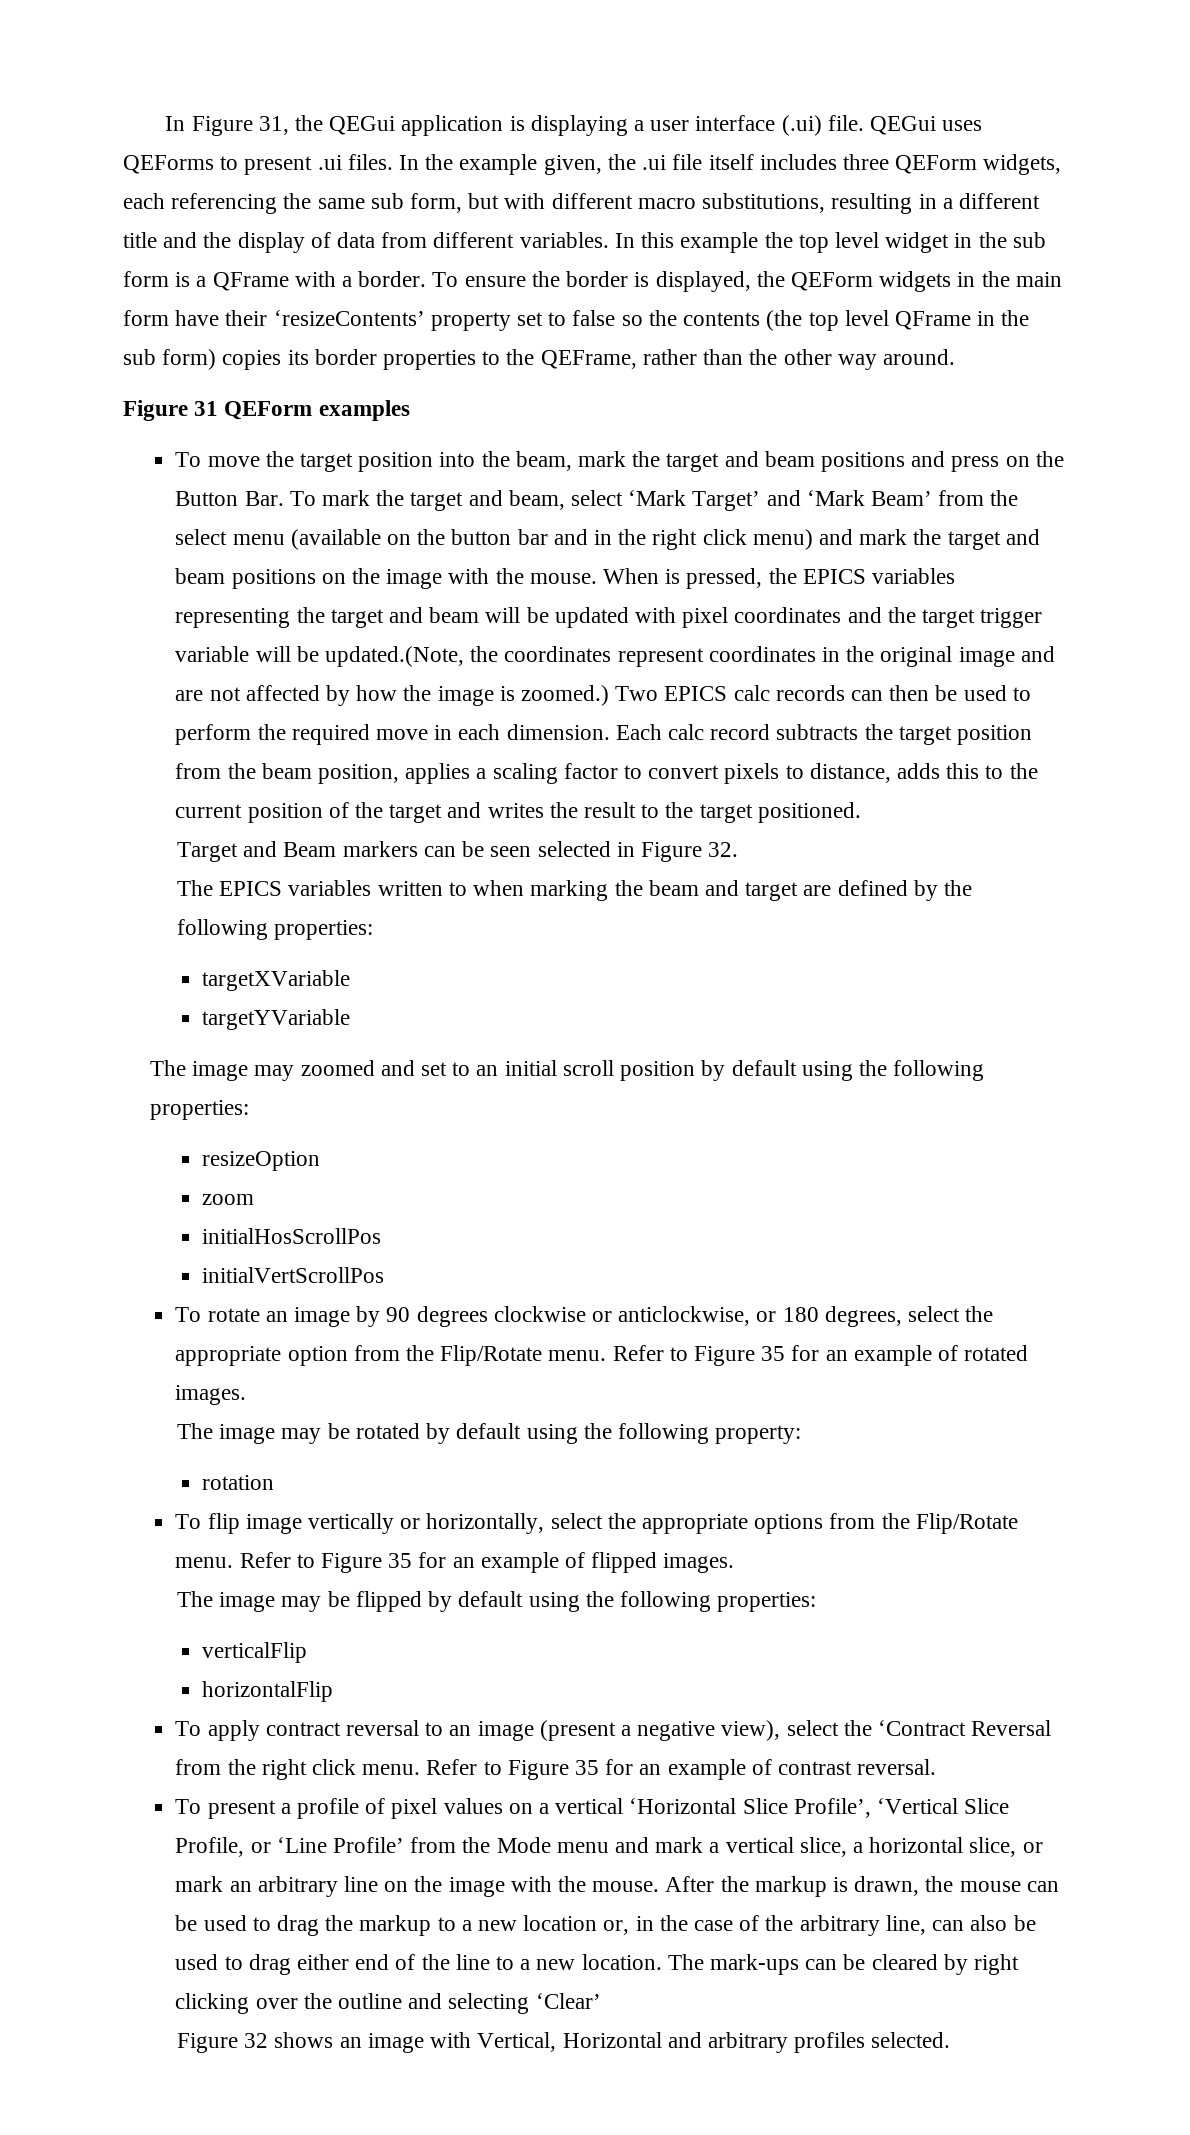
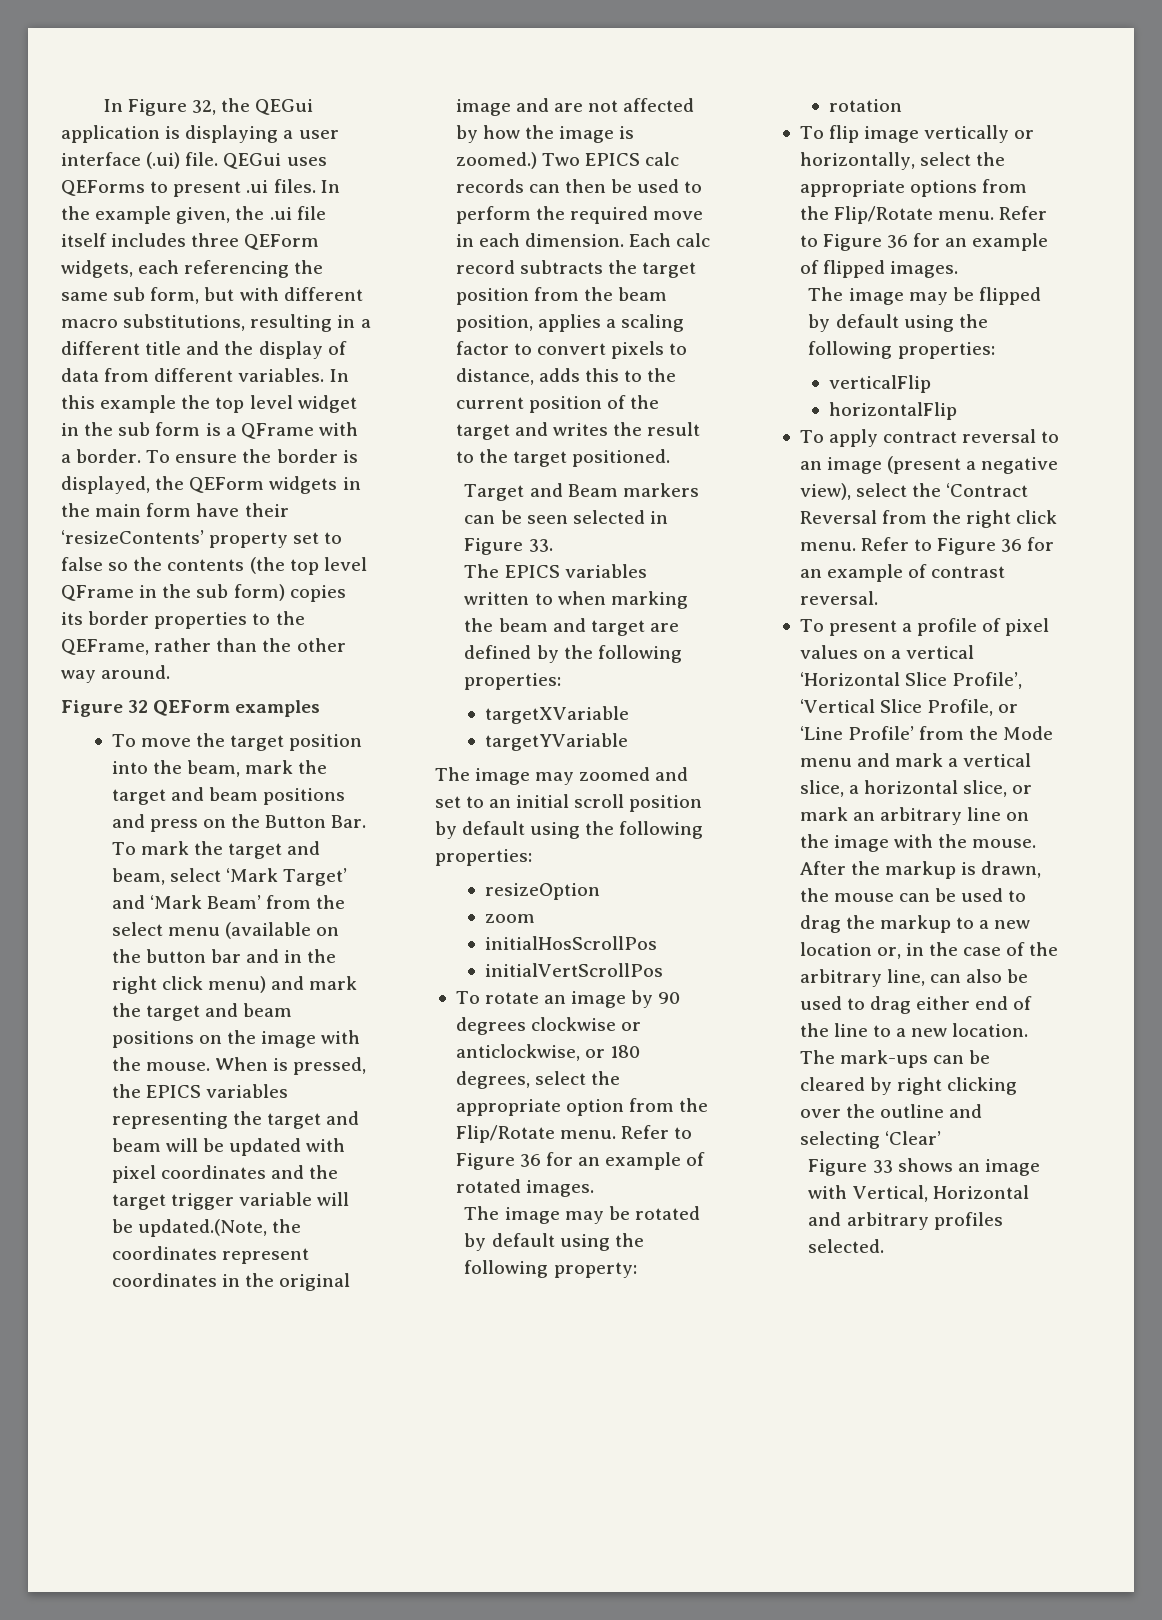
- In Figure 31, the QEGui application is displaying a user interface (.ui) file.
+ In Figure 32, the QEGui application is displaying a user interface (.ui) file.
- Figure 31 QEForm examples
+ Figure 32 QEForm examples
- Target and Beam markers can be seen selected in Figure 32.
+ Target and Beam markers can be seen selected in Figure 33.
- Refer to Figure 35 for an example of rotated images.
+ Refer to Figure 36 for an example of rotated images.
- Refer to Figure 35 for an example of flipped images.
+ Refer to Figure 36 for an example of flipped images.
- Refer to Figure 35 for an example of contrast reversal.
+ Refer to Figure 36 for an example of contrast reversal.
- Figure 32 shows an image with Vertical, Horizontal and arbitrary profiles selected.
+ Figure 33 shows an image with Vertical, Horizontal and arbitrary profiles selected.

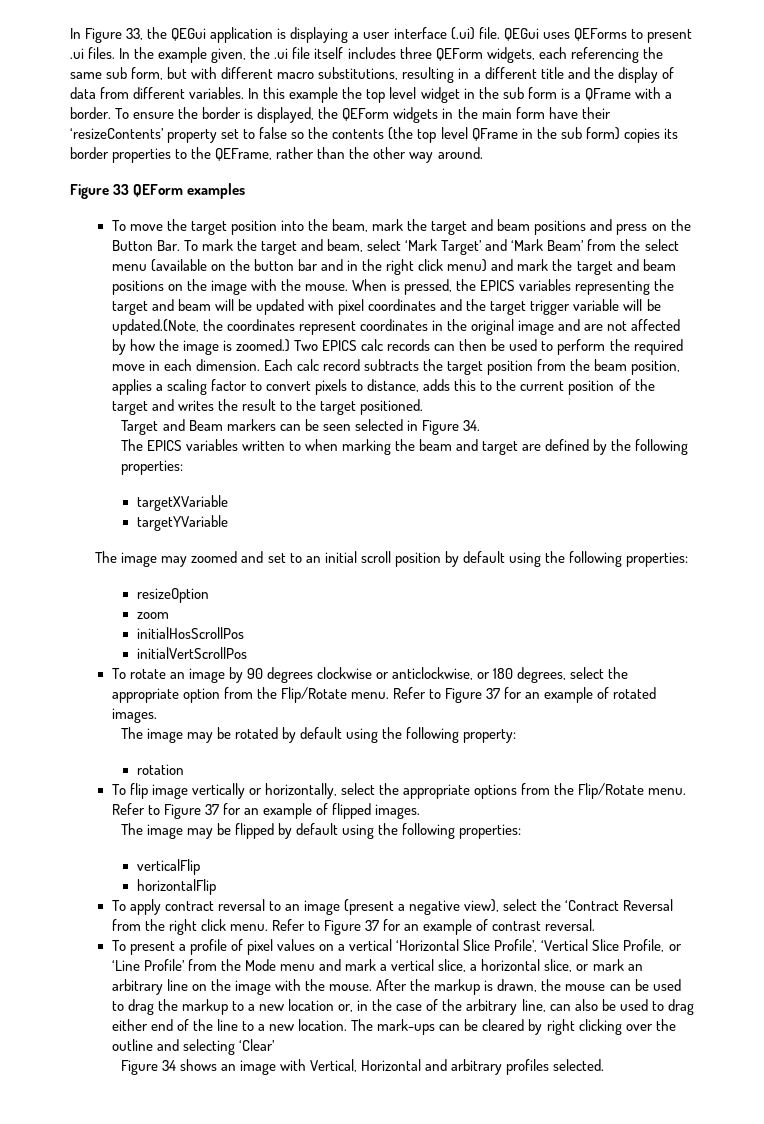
- In Figure 32, the QEGui application is displaying a user interface (.ui) file.
+ In Figure 33, the QEGui application is displaying a user interface (.ui) file.
- Figure 32 QEForm examples
+ Figure 33 QEForm examples
- Target and Beam markers can be seen selected in Figure 33.
+ Target and Beam markers can be seen selected in Figure 34.
- Refer to Figure 36 for an example of rotated images.
+ Refer to Figure 37 for an example of rotated images.
- Refer to Figure 36 for an example of flipped images.
+ Refer to Figure 37 for an example of flipped images.
- Refer to Figure 36 for an example of contrast reversal.
+ Refer to Figure 37 for an example of contrast reversal.
- Figure 33 shows an image with Vertical, Horizontal and arbitrary profiles selected.
+ Figure 34 shows an image with Vertical, Horizontal and arbitrary profiles selected.

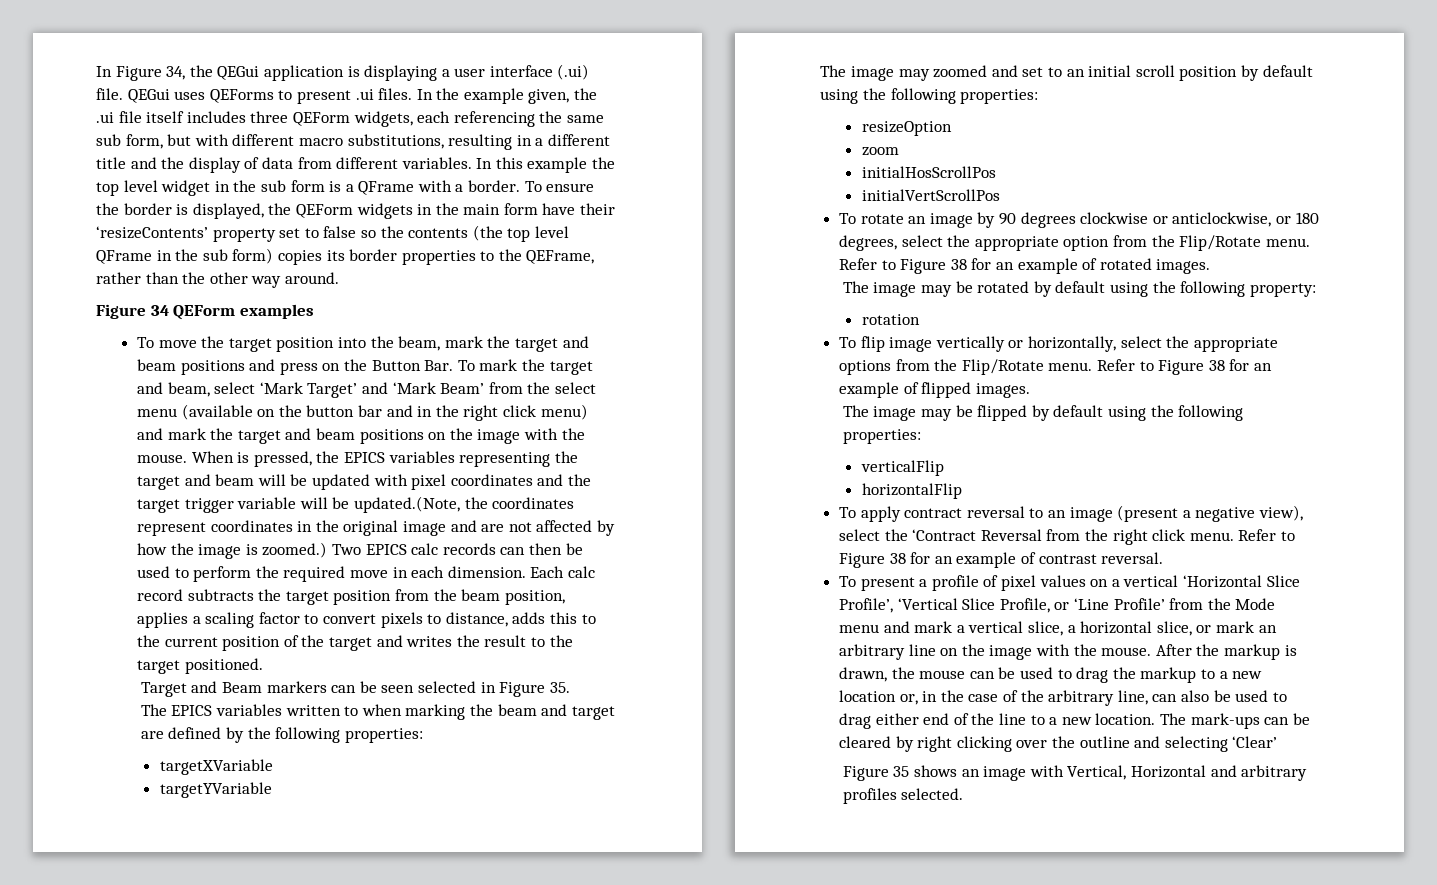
- In Figure 33, the QEGui application is displaying a user interface (.ui) file.
+ In Figure 34, the QEGui application is displaying a user interface (.ui) file.
- Figure 33 QEForm examples
+ Figure 34 QEForm examples
- Target and Beam markers can be seen selected in Figure 34.
+ Target and Beam markers can be seen selected in Figure 35.
- Refer to Figure 37 for an example of rotated images.
+ Refer to Figure 38 for an example of rotated images.
- Refer to Figure 37 for an example of flipped images.
+ Refer to Figure 38 for an example of flipped images.
- Refer to Figure 37 for an example of contrast reversal.
+ Refer to Figure 38 for an example of contrast reversal.
- Figure 34 shows an image with Vertical, Horizontal and arbitrary profiles selected.
+ Figure 35 shows an image with Vertical, Horizontal and arbitrary profiles selected.

